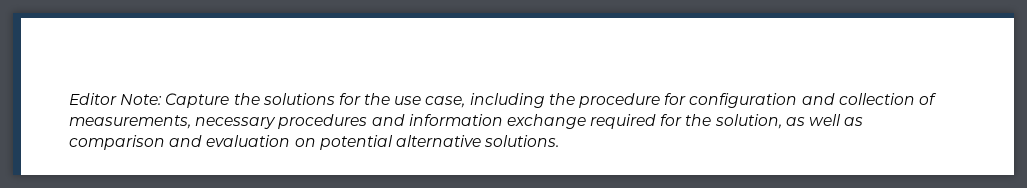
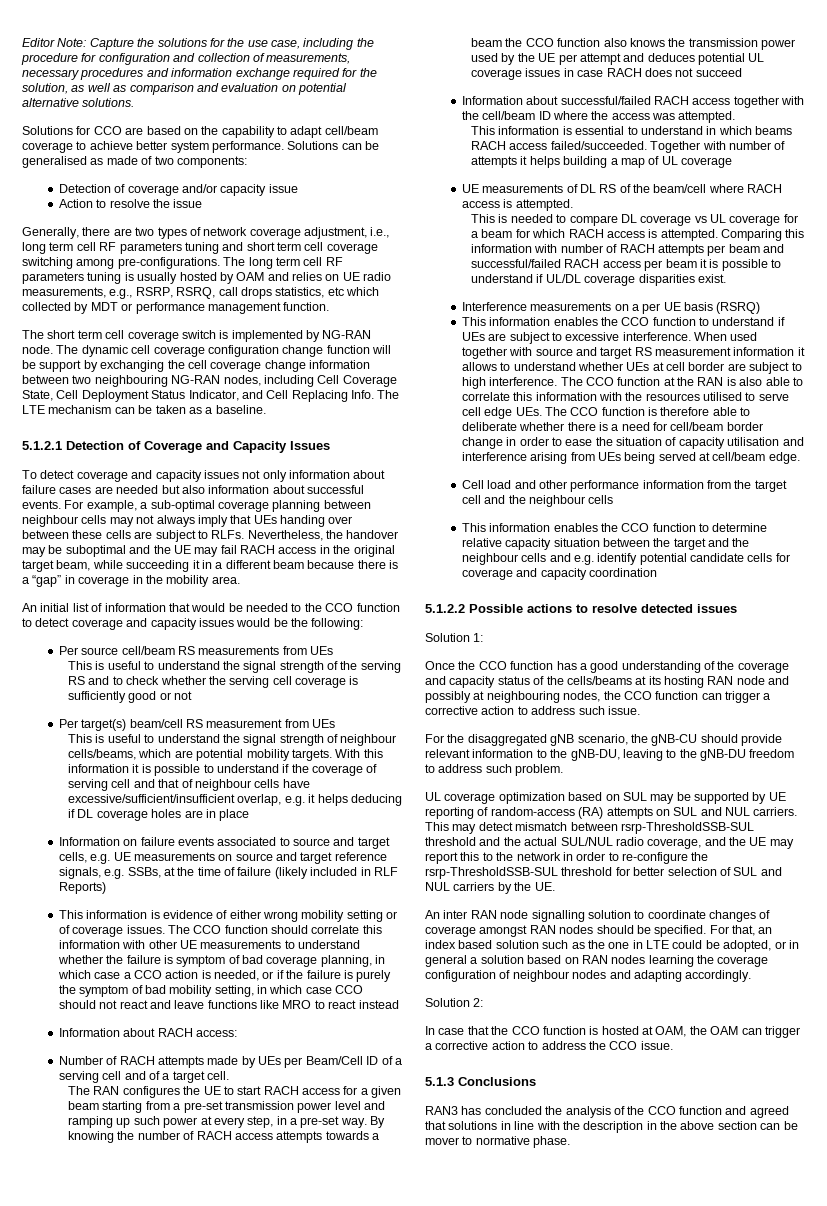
+ Solutions for CCO are based on the capability to adapt cell/beam coverage to achieve better system performance. Solutions can be generalised as made of two components:
+ Detection of coverage and/or capacity issue
+ Action to resolve the issue
+ Generally, there are two types of network coverage adjustment, i.e., long term cell RF parameters tuning and short term cell coverage switching among pre-configurations. The long term cell RF parameters tuning is usually hosted by OAM and relies on UE radio measurements, e.g., RSRP, RSRQ, call drops statistics, etc which collected by MDT or performance management function.
+ The short term cell coverage switch is implemented by NG-RAN node. The dynamic cell coverage configuration change function will be support by exchanging the cell coverage change information between two neighbouring NG-RAN nodes, including Cell Coverage State, Cell Deployment Status Indicator, and Cell Replacing Info. The LTE mechanism can be taken as a baseline.
+ 5.1.2.1 Detection of Coverage and Capacity Issues
+ To detect coverage and capacity issues not only information about failure cases are needed but also information about successful events. For example, a sub-optimal coverage planning between neighbour cells may not always imply that UEs handing over between these cells are subject to RLFs. Nevertheless, the handover may be suboptimal and the UE may fail RACH access in the original target beam, while succeeding it in a different beam because there is a “gap” in coverage in the mobility area.
+ An initial list of information that would be needed to the CCO function to detect coverage and capacity issues would be the following:
+ Per source cell/beam RS measurements from UEs
+ This is useful to understand the signal strength of the serving RS and to check whether the serving cell coverage is sufficiently good or not
+ Per target(s) beam/cell RS measurement from UEs
+ This is useful to understand the signal strength of neighbour cells/beams, which are potential mobility targets. With this information it is possible to understand if the coverage of serving cell and that of neighbour cells have excessive/sufficient/insufficient overlap, e.g. it helps deducing if DL coverage holes are in place
+ Information on failure events associated to source and target cells, e.g. UE measurements on source and target reference signals, e.g. SSBs, at the time of failure (likely included in RLF Reports)
+ This information is evidence of either wrong mobility setting or of coverage issues. The CCO function should correlate this information with other UE measurements to understand whether the failure is symptom of bad coverage planning, in which case a CCO action is needed, or if the failure is purely the symptom of bad mobility setting, in which case CCO should not react and leave functions like MRO to react instead
+ Information about RACH access:
+ Number of RACH attempts made by UEs per Beam/Cell ID of a serving cell and of a target cell.
+ The RAN configures the UE to start RACH access for a given beam starting from a pre-set transmission power level and ramping up such power at every step, in a pre-set way. By knowing the number of RACH access attempts towards a beam the CCO function also knows the transmission power used by the UE per attempt and deduces potential UL coverage issues in case RACH does not succeed
+ Information about successful/failed RACH access together with the cell/beam ID where the access was attempted.
+ This information is essential to understand in which beams RACH access failed/succeeded. Together with number of attempts it helps building a map of UL coverage
+ UE measurements of DL RS of the beam/cell where RACH access is attempted.
+ This is needed to compare DL coverage vs UL coverage for a beam for which RACH access is attempted. Comparing this information with number of RACH attempts per beam and successful/failed RACH access per beam it is possible to understand if UL/DL coverage disparities exist.
+ Interference measurements on a per UE basis (RSRQ)
+ This information enables the CCO function to understand if UEs are subject to excessive interference. When used together with source and target RS measurement information it allows to understand whether UEs at cell border are subject to high interference. The CCO function at the RAN is also able to correlate this information with the resources utilised to serve cell edge UEs. The CCO function is therefore able to deliberate whether there is a need for cell/beam border change in order to ease the situation of capacity utilisation and interference arising from UEs being served at cell/beam edge.
+ Cell load and other performance information from the target cell and the neighbour cells
+ This information enables the CCO function to determine relative capacity situation between the target and the neighbour cells and e.g. identify potential candidate cells for coverage and capacity coordination
+ 5.1.2.2 Possible actions to resolve detected issues
+ Solution 1:
+ Once the CCO function has a good understanding of the coverage and capacity status of the cells/beams at its hosting RAN node and possibly at neighbouring nodes, the CCO function can trigger a corrective action to address such issue.
+ For the disaggregated gNB scenario, the gNB-CU should provide relevant information to the gNB-DU, leaving to the gNB-DU freedom to address such problem.
+ UL coverage optimization based on SUL may be supported by UE reporting of random-access (RA) attempts on SUL and NUL carriers. This may detect mismatch between rsrp-ThresholdSSB-SUL threshold and the actual SUL/NUL radio coverage, and the UE may report this to the network in order to re-configure the rsrp-ThresholdSSB-SUL threshold for better selection of SUL and NUL carriers by the UE.
+ An inter RAN node signalling solution to coordinate changes of coverage amongst RAN nodes should be specified. For that, an index based solution such as the one in LTE could be adopted, or in general a solution based on RAN nodes learning the coverage configuration of neighbour nodes and adapting accordingly.
+ Solution 2:
+ In case that the CCO function is hosted at OAM, the OAM can trigger a corrective action to address the CCO issue.
+ 5.1.3 Conclusions
+ RAN3 has concluded the analysis of the CCO function and agreed that solutions in line with the description in the above section can be mover to normative phase.

